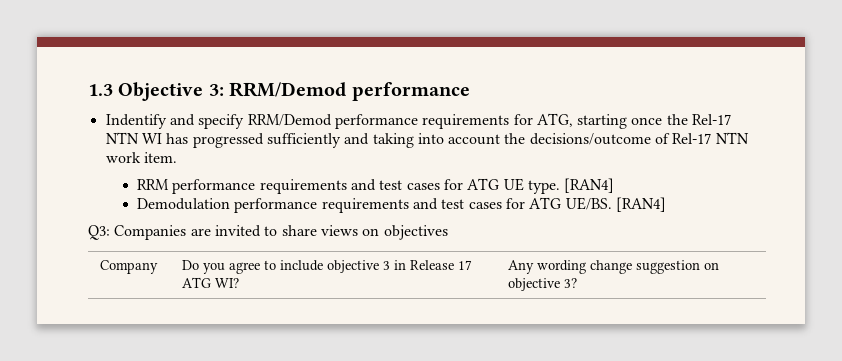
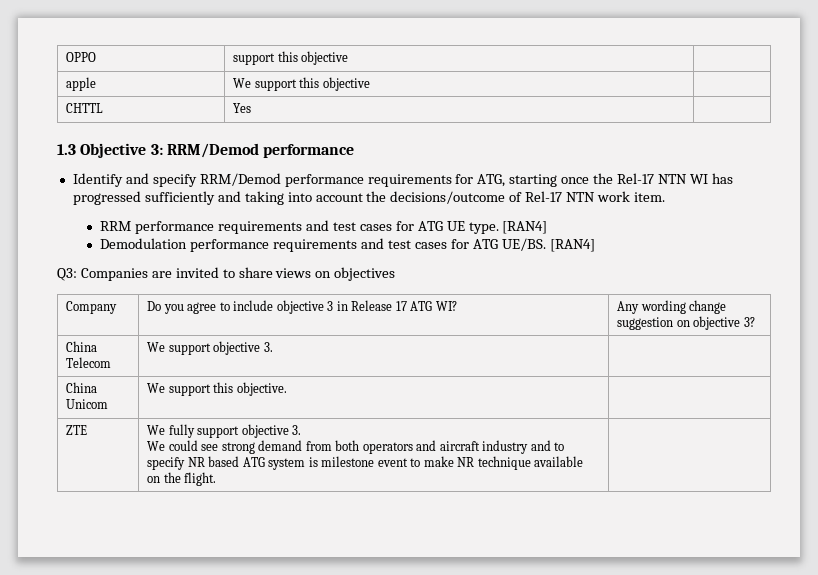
+ OPPO | support this objective |
+ apple | We support this objective |
+ CHTTL | Yes |
- Indentify and specify RRM/Demod performance requirements for ATG, starting once the Rel-17 NTN WI has progressed sufficiently and taking into account the decisions/outcome of Rel-17 NTN work item.
+ Identify and specify RRM/Demod performance requirements for ATG, starting once the Rel-17 NTN WI has progressed sufficiently and taking into account the decisions/outcome of Rel-17 NTN work item.
+ China Telecom | We support objective 3. |
+ China Unicom | We support this objective. |
+ ZTE | We fully support objective 3.
+ We could see strong demand from both operators and aircraft industry and to specify NR based ATG system is milestone event to make NR technique available on the flight. |

